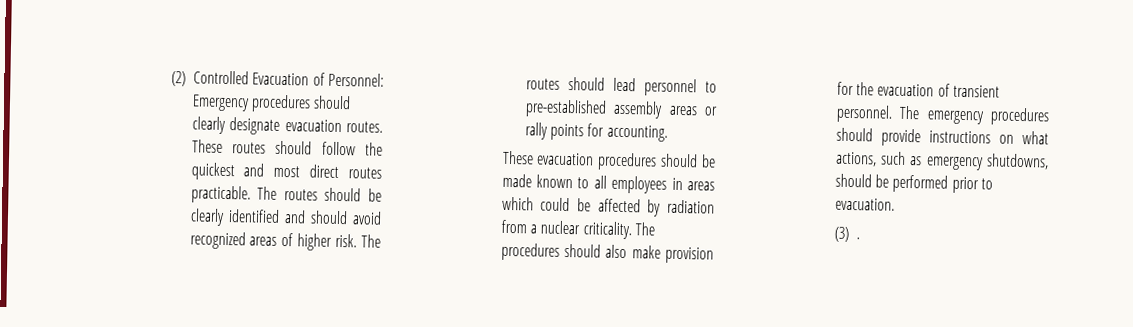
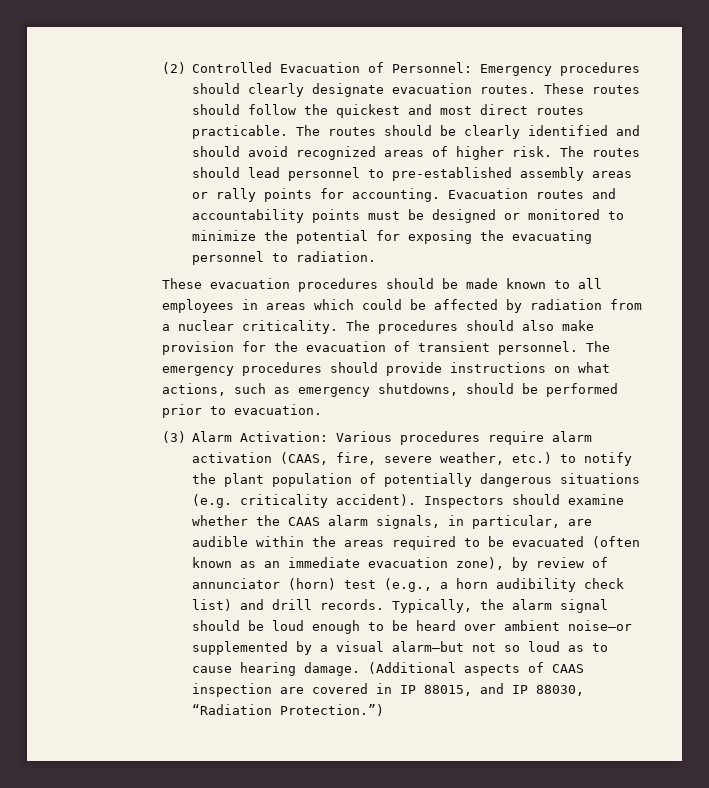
+ Evacuation routes and accountability points must be designed or monitored to minimize the potential for exposing the evacuating personnel to radiation.
- (3) .
+ (3) Alarm Activation: Various procedures require alarm activation (CAAS, fire, severe weather, etc.) to notify the plant population of potentially dangerous situations (e.g. criticality accident). Inspectors should examine whether the CAAS alarm signals, in particular, are audible within the areas required to be evacuated (often known as an immediate evacuation zone), by review of annunciator (horn) test (e.g., a horn audibility check list) and drill records. Typically, the alarm signal should be loud enough to be heard over ambient noise—or supplemented by a visual alarm—but not so loud as to cause hearing damage. (Additional aspects of CAAS inspection are covered in IP 88015, and IP 88030, “Radiation Protection.”)

